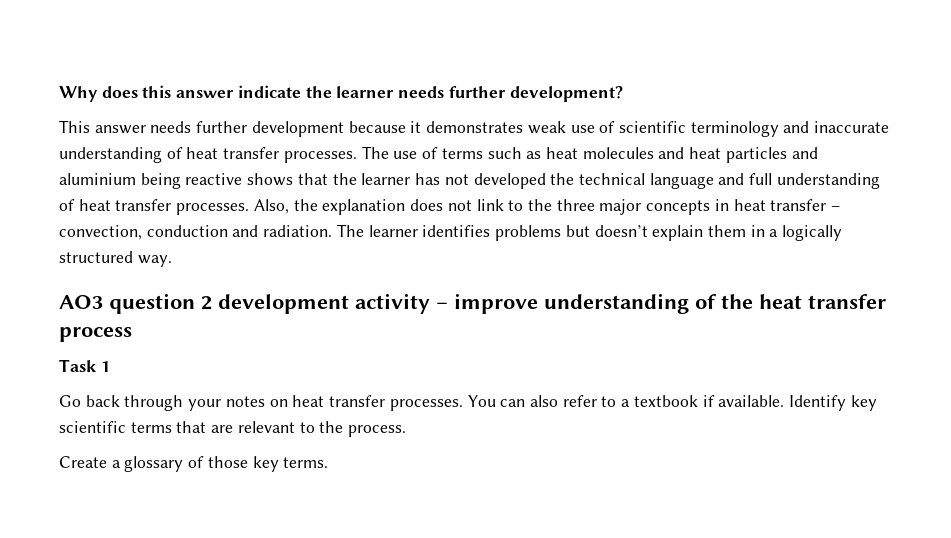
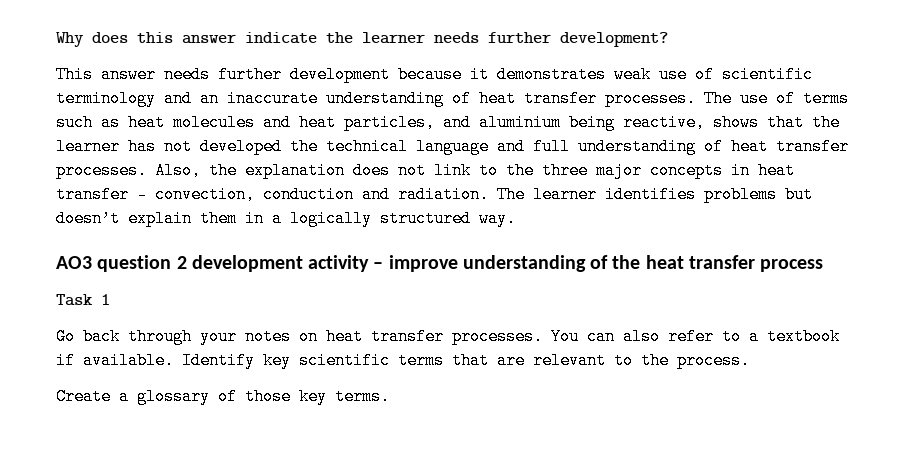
- This answer needs further development because it demonstrates weak use of scientific terminology and inaccurate understanding of heat transfer processes.
+ This answer needs further development because it demonstrates weak use of scientific terminology and an inaccurate understanding of heat transfer processes.
- The use of terms such as heat molecules and heat particles and aluminium being reactive shows that the learner has not developed the technical language and full understanding of heat transfer processes.
+ The use of terms such as heat molecules and heat particles, and aluminium being reactive, shows that the learner has not developed the technical language and full understanding of heat transfer processes.

